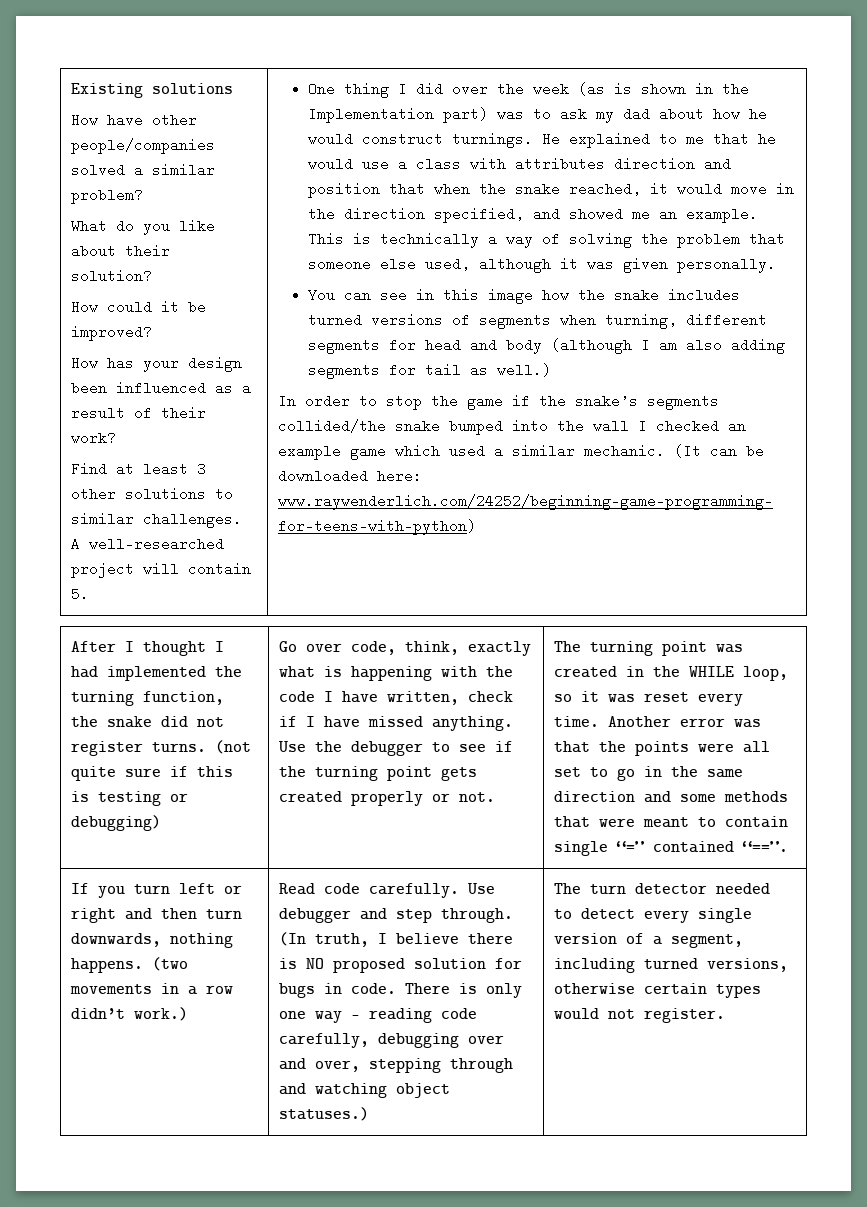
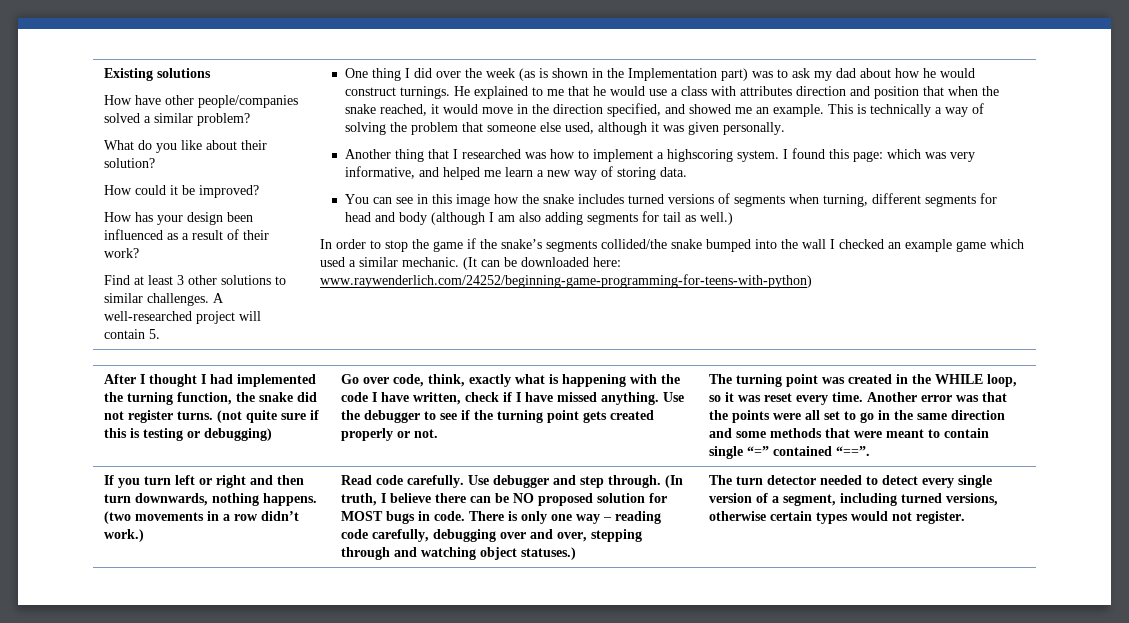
+ Another thing that I researched was how to implement a highscoring system. I found this page: which was very informative, and helped me learn a new way of storing data.
- (In truth, I believe there is NO proposed solution for bugs in code.
+ (In truth, I believe there can be NO proposed solution for MOST bugs in code.

